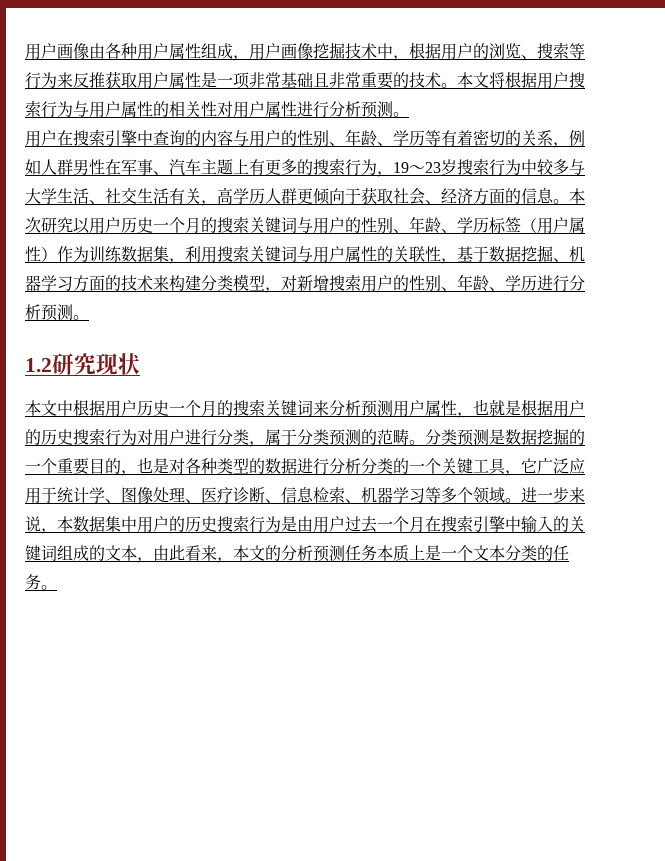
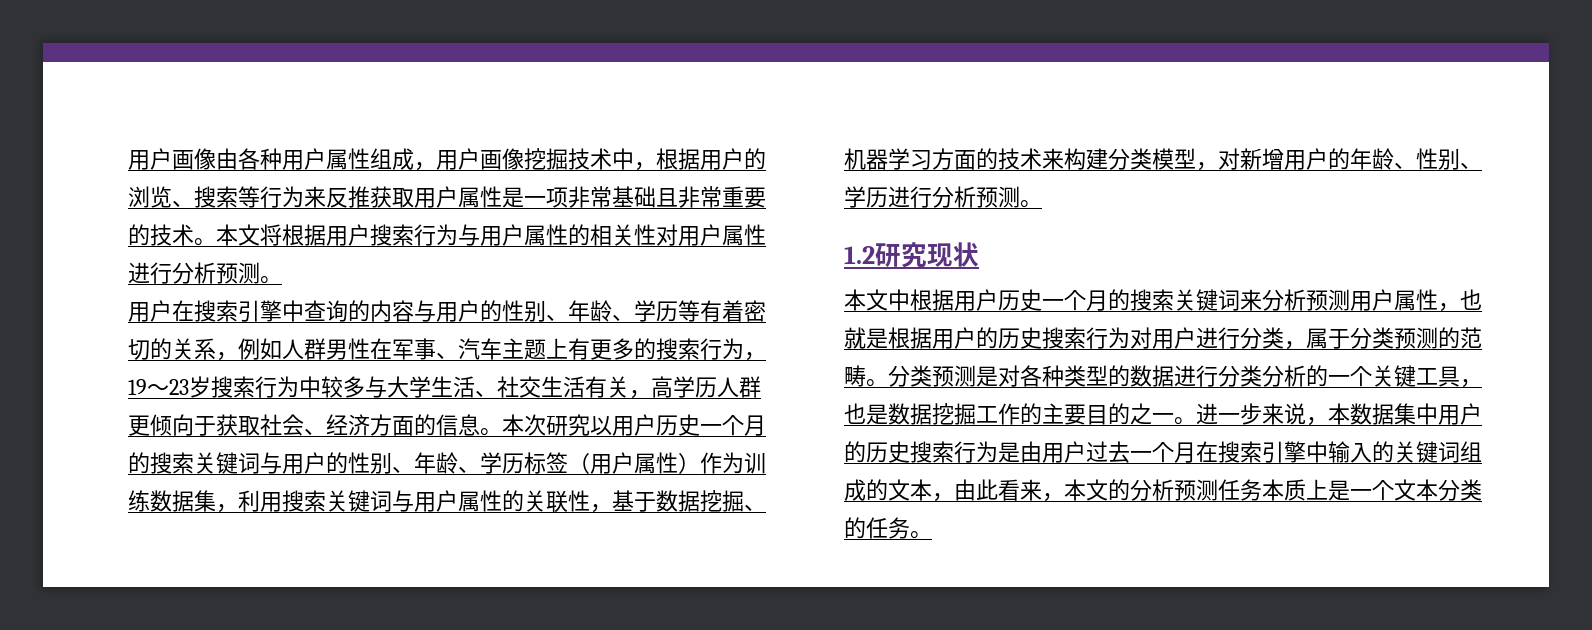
- 本次研究以用户历史一个月的搜索关键词与用户的性别、年龄、学历标签（用户属性）作为训练数据集，利用搜索关键词与用户属性的关联性，基于数据挖掘、机器学习方面的技术来构建分类模型，对新增搜索用户的性别、年龄、学历进行分析预测。
+ 本次研究以用户历史一个月的搜索关键词与用户的性别、年龄、学历标签（用户属性）作为训练数据集，利用搜索关键词与用户属性的关联性，基于数据挖掘、机器学习方面的技术来构建分类模型，对新增用户的年龄、性别、学历进行分析预测。
- 分类预测是数据挖掘的一个重要目的，也是对各种类型的数据进行分析分类的一个关键工具，它广泛应用于统计学、图像处理、医疗诊断、信息检索、机器学习等多个领域。
+ 分类预测是对各种类型的数据进行分类分析的一个关键工具，也是数据挖掘工作的主要目的之一。

